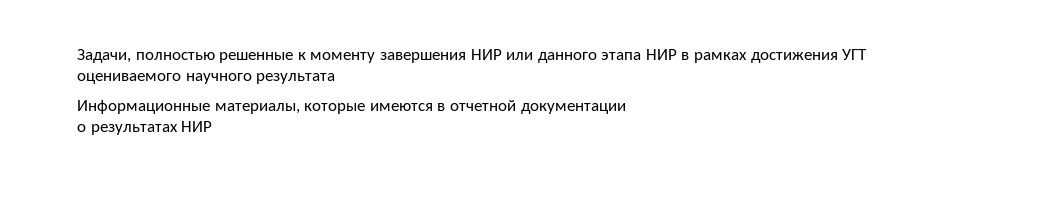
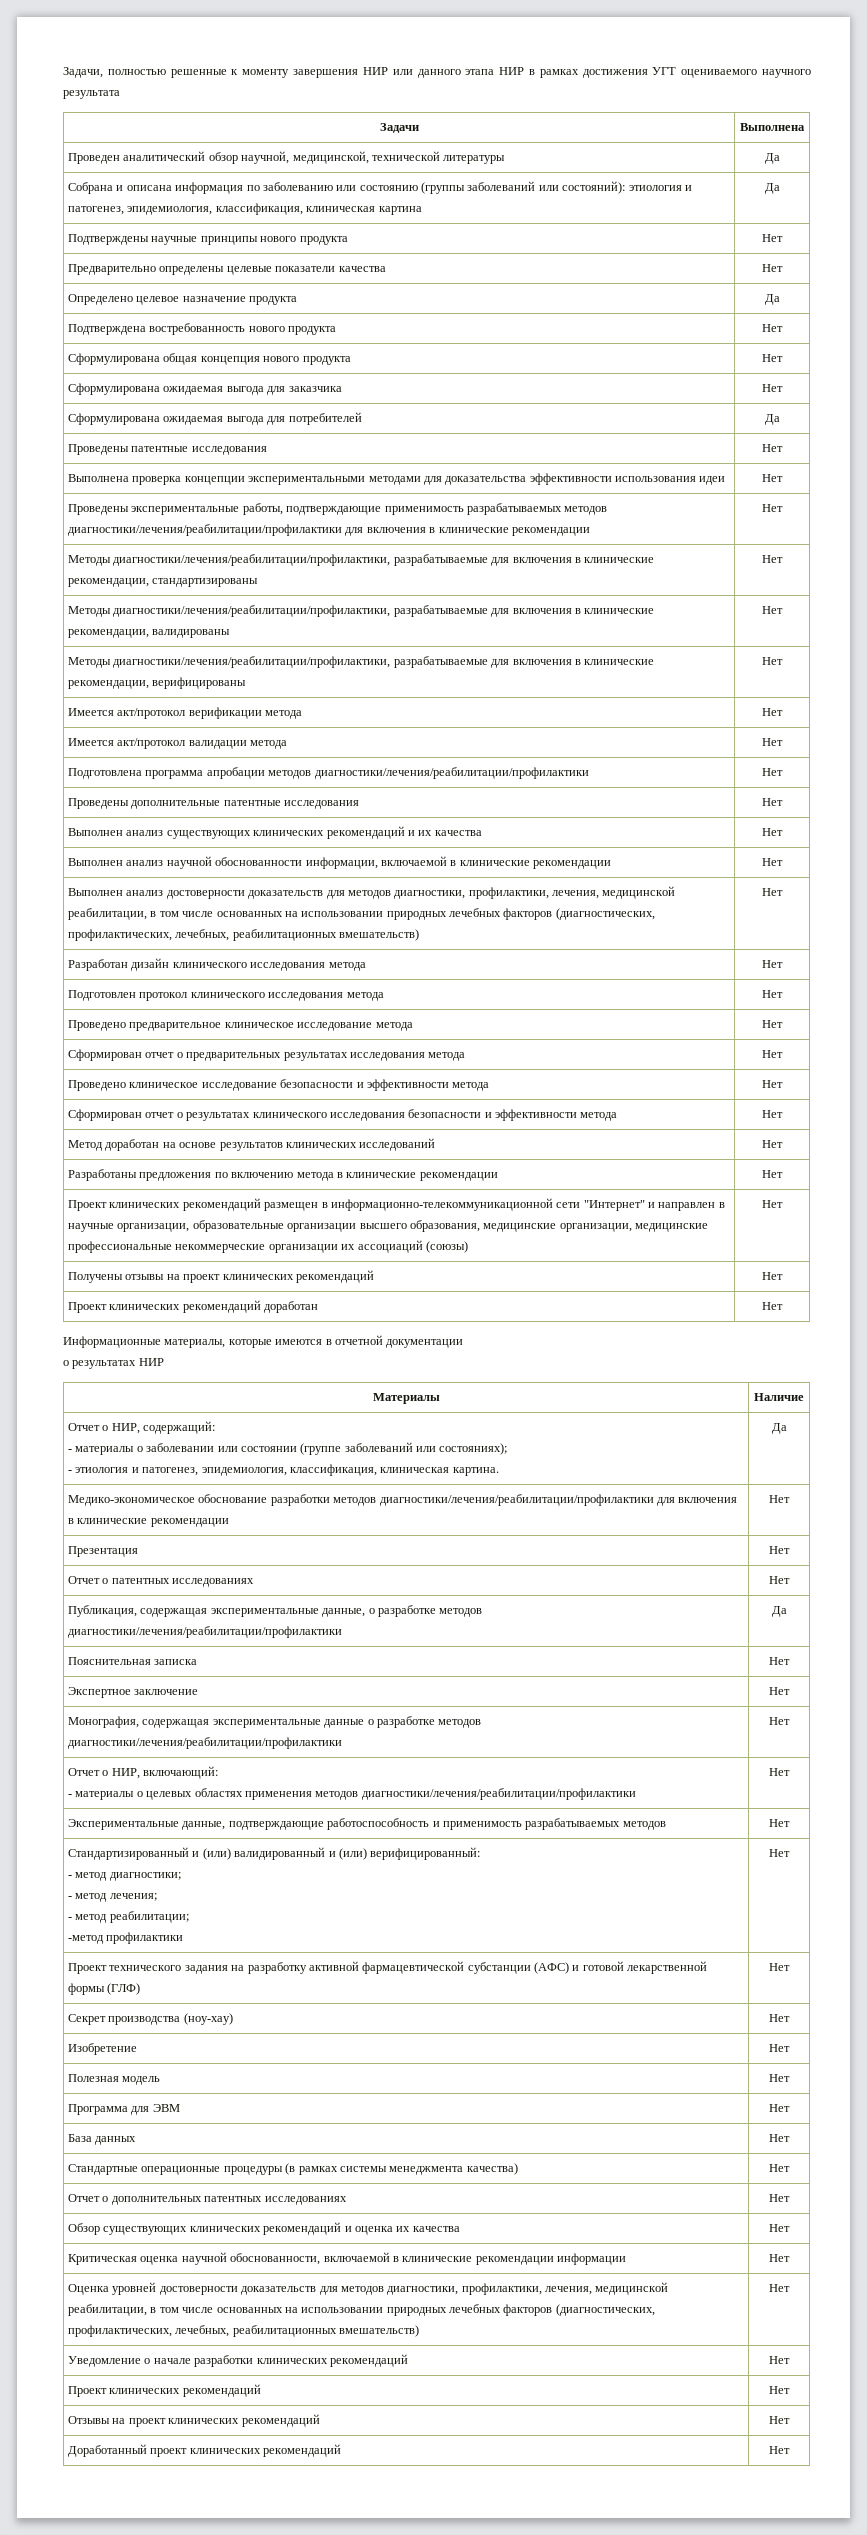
+ Задачи | Выполнена
+ Проведен аналитический обзор научной, медицинской, технической литературы | Да
+ Собрана и описана информация по заболеванию или состоянию (группы заболеваний или состояний): этиология и патогенез, эпидемиология, классификация, клиническая картина | Да
+ Подтверждены научные принципы нового продукта | Нет
+ Предварительно определены целевые показатели качества | Нет
+ Определено целевое назначение продукта | Да
+ Подтверждена востребованность нового продукта | Нет
+ Сформулирована общая концепция нового продукта | Нет
+ Сформулирована ожидаемая выгода для заказчика | Нет
+ Сформулирована ожидаемая выгода для потребителей | Да
+ Проведены патентные исследования | Нет
+ Выполнена проверка концепции экспериментальными методами для доказательства эффективности использования идеи | Нет
+ Проведены экспериментальные работы, подтверждающие применимость разрабатываемых методов диагностики/лечения/реабилитации/профилактики для включения в клинические рекомендации | Нет
+ Методы диагностики/лечения/реабилитации/профилактики, разрабатываемые для включения в клинические рекомендации, стандартизированы | Нет
+ Методы диагностики/лечения/реабилитации/профилактики, разрабатываемые для включения в клинические рекомендации, валидированы | Нет
+ Методы диагностики/лечения/реабилитации/профилактики, разрабатываемые для включения в клинические рекомендации, верифицированы | Нет
+ Имеется акт/протокол верификации метода | Нет
+ Имеется акт/протокол валидации метода | Нет
+ Подготовлена программа апробации методов диагностики/лечения/реабилитации/профилактики | Нет
+ Проведены дополнительные патентные исследования | Нет
+ Выполнен анализ существующих клинических рекомендаций и их качества | Нет
+ Выполнен анализ научной обоснованности информации, включаемой в клинические рекомендации | Нет
+ Выполнен анализ достоверности доказательств для методов диагностики, профилактики, лечения, медицинской реабилитации, в том числе основанных на использовании природных лечебных факторов (диагностических, профилактических, лечебных, реабилитационных вмешательств) | Нет
+ Разработан дизайн клинического исследования метода | Нет
+ Подготовлен протокол клинического исследования метода | Нет
+ Проведено предварительное клиническое исследование метода | Нет
+ Сформирован отчет о предварительных результатах исследования метода | Нет
+ Проведено клиническое исследование безопасности и эффективности метода | Нет
+ Сформирован отчет о результатах клинического исследования безопасности и эффективности метода | Нет
+ Метод доработан на основе результатов клинических исследований | Нет
+ Разработаны предложения по включению метода в клинические рекомендации | Нет
+ Проект клинических рекомендаций размещен в информационно-телекоммуникационной сети "Интернет" и направлен в научные организации, образовательные организации высшего образования, медицинские организации, медицинские профессиональные некоммерческие организации их ассоциаций (союзы) | Нет
+ Получены отзывы на проект клинических рекомендаций | Нет
+ Проект клинических рекомендаций доработан | Нет
+ Материалы | Наличие
+ Отчет о НИР, содержащий:
+ - материалы о заболевании или состоянии (группе заболеваний или состояниях);
+ - этиология и патогенез, эпидемиология, классификация, клиническая картина. | Да
+ Медико-экономическое обоснование разработки методов диагностики/лечения/реабилитации/профилактики для включения в клинические рекомендации | Нет
+ Презентация | Нет
+ Отчет о патентных исследованиях | Нет
+ Публикация, содержащая экспериментальные данные, о разработке методов диагностики/лечения/реабилитации/профилактики | Да
+ Пояснительная записка | Нет
+ Экспертное заключение | Нет
+ Монография, содержащая экспериментальные данные о разработке методов диагностики/лечения/реабилитации/профилактики | Нет
+ Отчет о НИР, включающий:
+ - материалы о целевых областях применения методов диагностики/лечения/реабилитации/профилактики | Нет
+ Экспериментальные данные, подтверждающие работоспособность и применимость разрабатываемых методов | Нет
+ Стандартизированный и (или) валидированный и (или) верифицированный:
+ - метод диагностики;
+ - метод лечения;
+ - метод реабилитации;
+ -метод профилактики | Нет
+ Проект технического задания на разработку активной фармацевтической субстанции (АФС) и готовой лекарственной формы (ГЛФ) | Нет
+ Секрет производства (ноу-хау) | Нет
+ Изобретение | Нет
+ Полезная модель | Нет
+ Программа для ЭВМ | Нет
+ База данных | Нет
+ Стандартные операционные процедуры (в рамках системы менеджмента качества) | Нет
+ Отчет о дополнительных патентных исследованиях | Нет
+ Обзор существующих клинических рекомендаций и оценка их качества | Нет
+ Критическая оценка научной обоснованности, включаемой в клинические рекомендации информации | Нет
+ Оценка уровней достоверности доказательств для методов диагностики, профилактики, лечения, медицинской реабилитации, в том числе основанных на использовании природных лечебных факторов (диагностических, профилактических, лечебных, реабилитационных вмешательств) | Нет
+ Уведомление о начале разработки клинических рекомендаций | Нет
+ Проект клинических рекомендаций | Нет
+ Отзывы на проект клинических рекомендаций | Нет
+ Доработанный проект клинических рекомендаций | Нет

